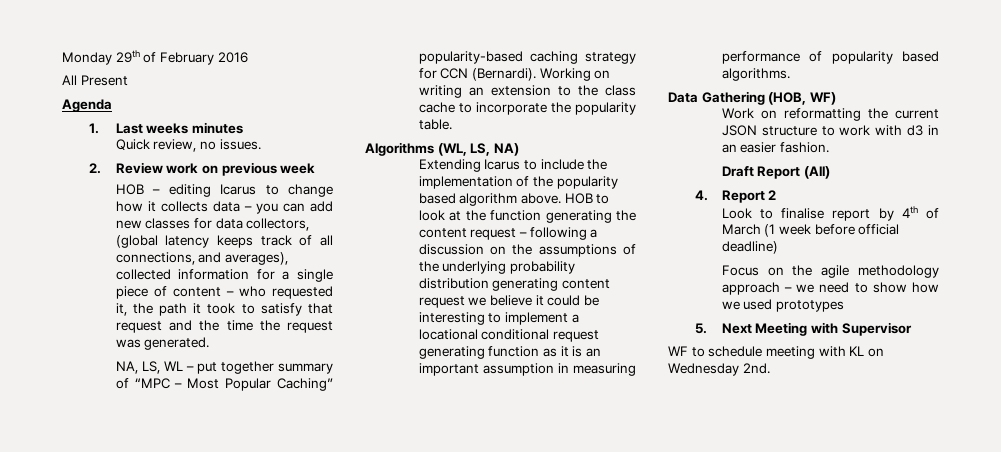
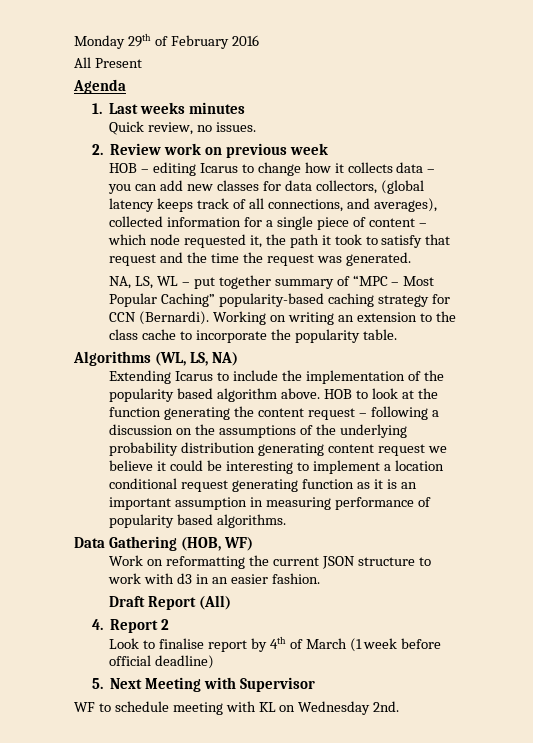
- HOB – editing Icarus to change how it collects data – you can add new classes for data collectors, (global latency keeps track of all connections, and averages), collected information for a single piece of content – who requested it, the path it took to satisfy that request and the time the request was generated.
+ HOB – editing Icarus to change how it collects data – you can add new classes for data collectors, (global latency keeps track of all connections, and averages), collected information for a single piece of content – which node requested it, the path it took to satisfy that request and the time the request was generated.
- HOB to look at the function generating the content request – following a discussion on the assumptions of the underlying probability distribution generating content request we believe it could be interesting to implement a locational conditional request generating function as it is an important assumption in measuring performance of popularity based algorithms.
+ HOB to look at the function generating the content request – following a discussion on the assumptions of the underlying probability distribution generating content request we believe it could be interesting to implement a location conditional request generating function as it is an important assumption in measuring performance of popularity based algorithms.
- Focus on the agile methodology approach – we need to show how we used prototypes

